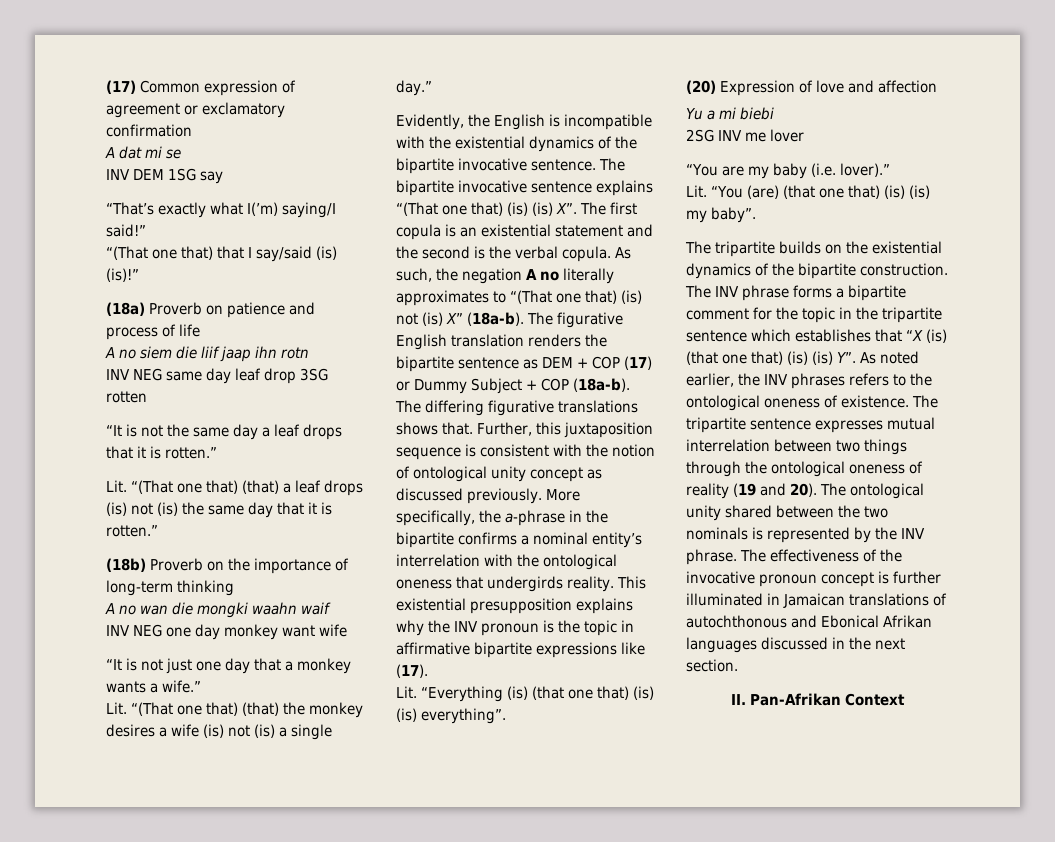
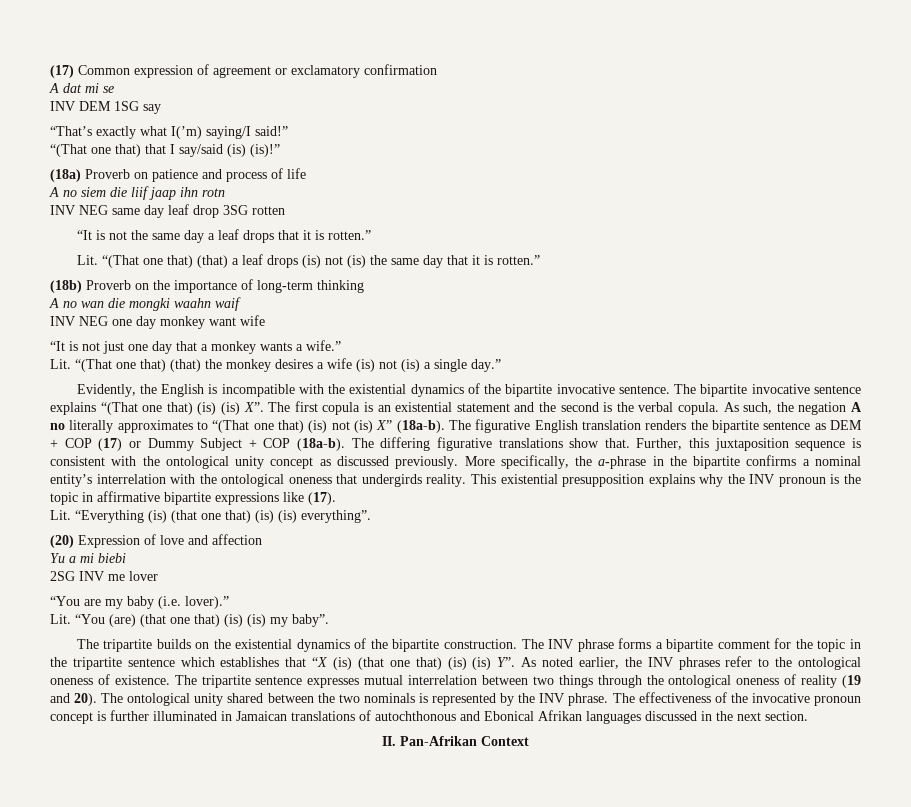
- The differing figurative translations shows that.
+ The differing figurative translations show that.
- Further, this juxtaposition sequence is consistent with the notion of ontological unity concept as discussed previously.
+ Further, this juxtaposition sequence is consistent with the ontological unity concept as discussed previously.
- The INV phrase forms a bipartite comment for the topic in the tripartite sentence which establishes that “X (is) (that one that) (is) (is) Y”. As noted earlier, the INV phrases refers to the ontological oneness of existence.
+ The INV phrase forms a bipartite comment for the topic in the tripartite sentence which establishes that “X (is) (that one that) (is) (is) Y”. As noted earlier, the INV phrases refer to the ontological oneness of existence.

